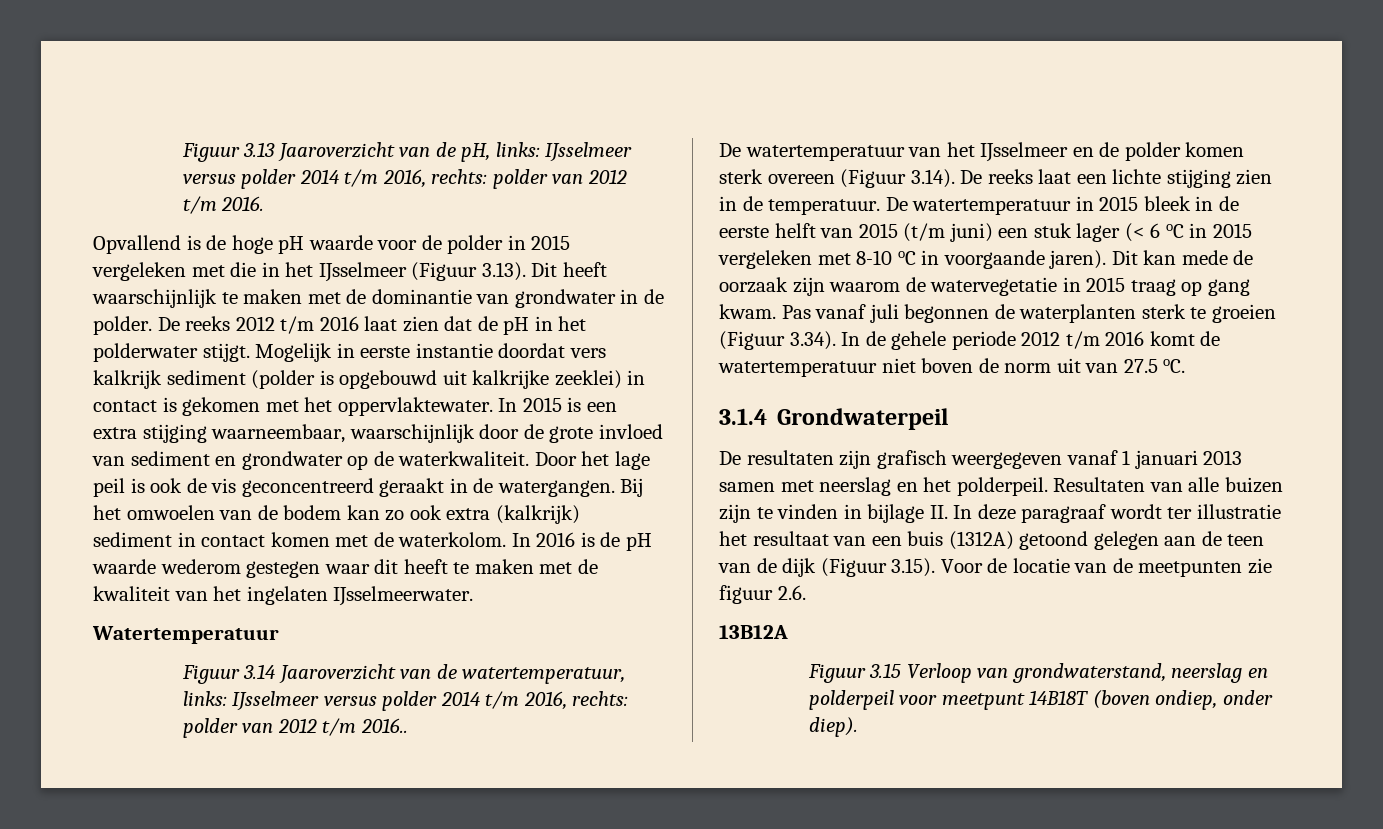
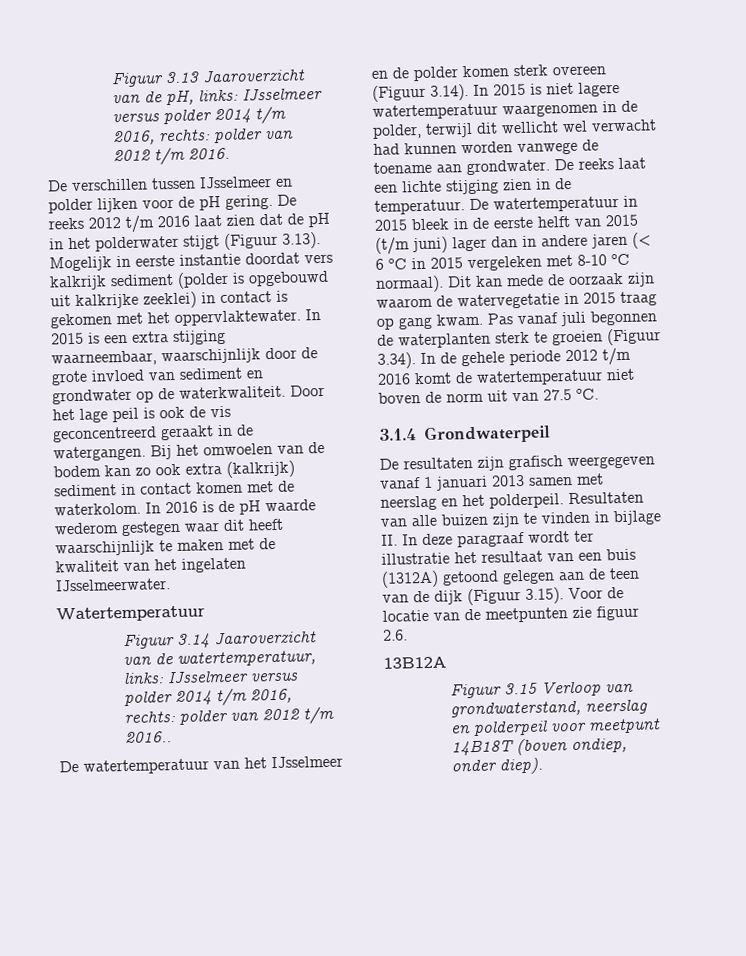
- Opvallend is de hoge pH waarde voor de polder in 2015 vergeleken met die in het IJsselmeer (Figuur 3.13). Dit heeft waarschijnlijk te maken met de dominantie van grondwater in de polder.
+ De verschillen tussen IJsselmeer en polder lijken voor de pH gering.
- De reeks 2012 t/m 2016 laat zien dat de pH in het polderwater stijgt. Mogelijk in eerste instantie doordat vers kalkrijk sediment (polder is opgebouwd uit kalkrijke zeeklei) in contact is gekomen met het oppervlaktewater.
+ De reeks 2012 t/m 2016 laat zien dat de pH in het polderwater stijgt (Figuur 3.13). Mogelijk in eerste instantie doordat vers kalkrijk sediment (polder is opgebouwd uit kalkrijke zeeklei) in contact is gekomen met het oppervlaktewater.
- In 2016 is de pH waarde wederom gestegen waar dit heeft te maken met de kwaliteit van het ingelaten IJsselmeerwater.
+ In 2016 is de pH waarde wederom gestegen waar dit heeft waarschijnlijk te maken met de kwaliteit van het ingelaten IJsselmeerwater.
- De watertemperatuur van het IJsselmeer en de polder komen sterk overeen (Figuur 3.14). De reeks laat een lichte stijging zien in de temperatuur.
+ De watertemperatuur van het IJsselmeer en de polder komen sterk overeen (Figuur 3.14). In 2015 is niet lagere watertemperatuur waargenomen in de polder, terwijl dit wellicht wel verwacht had kunnen worden vanwege de toename aan grondwater. De reeks laat een lichte stijging zien in de temperatuur.
- De watertemperatuur in 2015 bleek in de eerste helft van 2015 (t/m juni) een stuk lager (< 6 oC in 2015 vergeleken met 8-10 oC in voorgaande jaren).
+ De watertemperatuur in 2015 bleek in de eerste helft van 2015 (t/m juni) lager dan in andere jaren (< 6 oC in 2015 vergeleken met 8-10 oC normaal).

